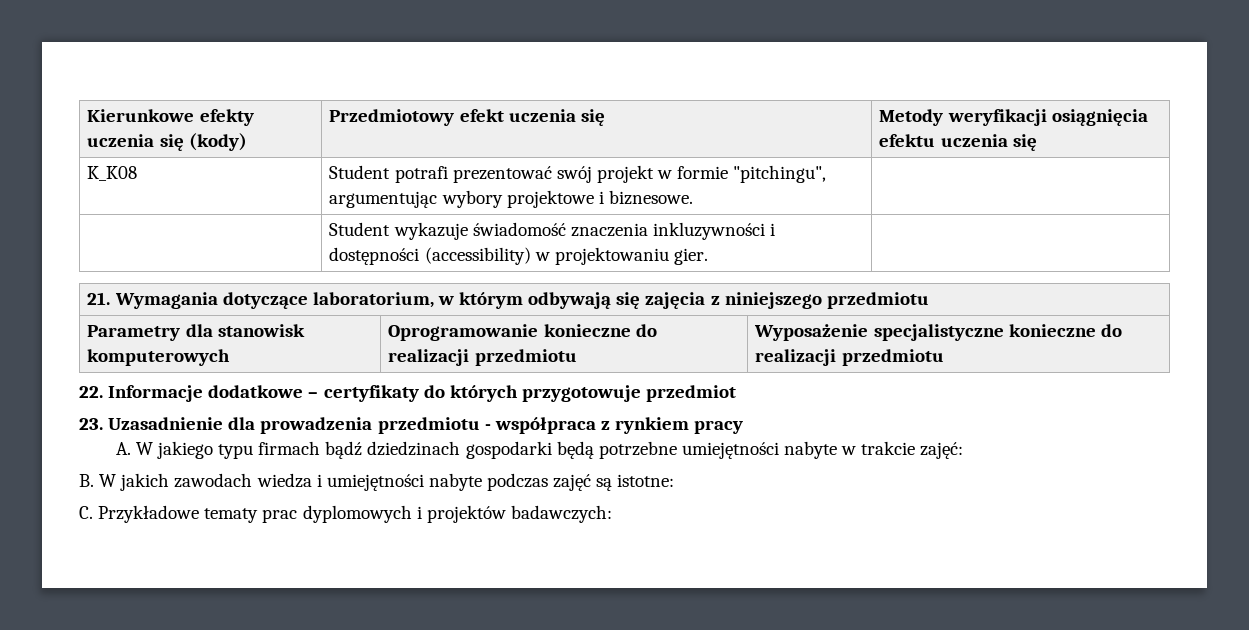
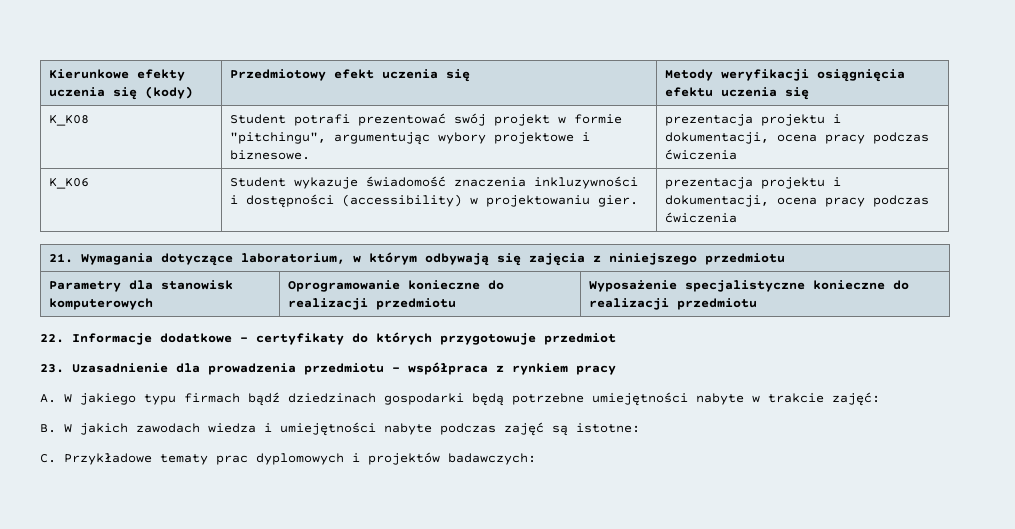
- K_K08 | Student potrafi prezentować swój projekt w formie "pitchingu", argumentując wybory projektowe i biznesowe. |
- | Student wykazuje świadomość znaczenia inkluzywności i dostępności (accessibility) w projektowaniu gier. |
+ K_K08 | Student potrafi prezentować swój projekt w formie "pitchingu", argumentując wybory projektowe i biznesowe. | prezentacja projektu i dokumentacji, ocena pracy podczas ćwiczenia
+ K_K06 | Student wykazuje świadomość znaczenia inkluzywności i dostępności (accessibility) w projektowaniu gier. | prezentacja projektu i dokumentacji, ocena pracy podczas ćwiczenia

